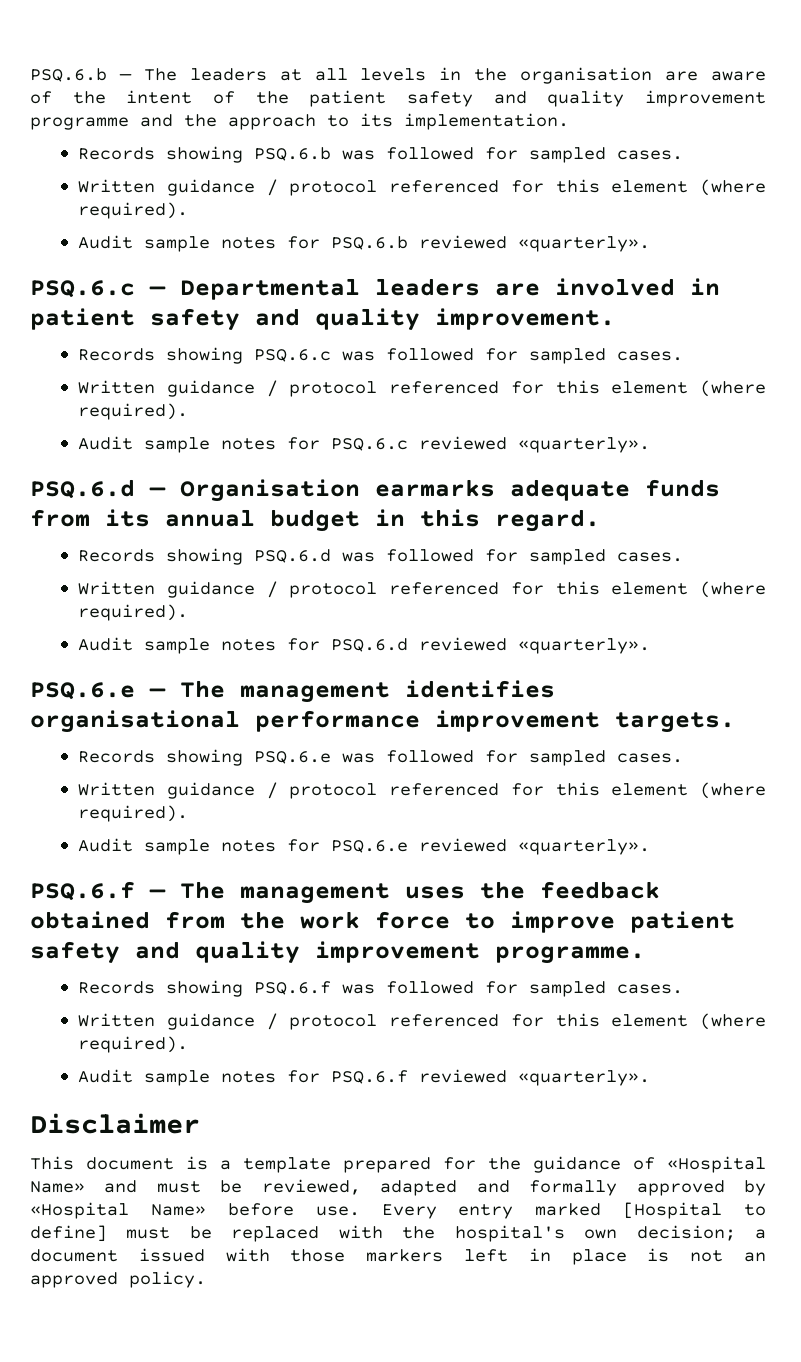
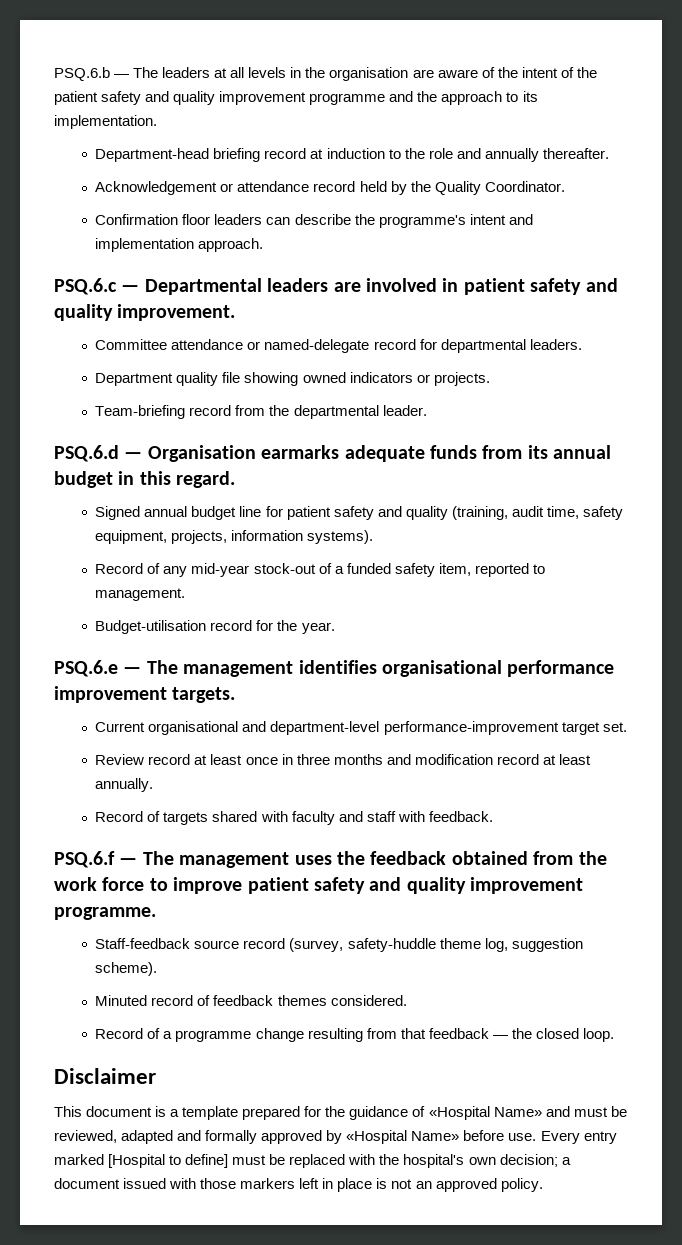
- Records showing PSQ.6.b was followed for sampled cases.
- Written guidance / protocol referenced for this element (where required).
- Audit sample notes for PSQ.6.b reviewed «quarterly».
+ Department-head briefing record at induction to the role and annually thereafter.
+ Acknowledgement or attendance record held by the Quality Coordinator.
+ Confirmation floor leaders can describe the programme's intent and implementation approach.
- Records showing PSQ.6.c was followed for sampled cases.
- Written guidance / protocol referenced for this element (where required).
- Audit sample notes for PSQ.6.c reviewed «quarterly».
+ Committee attendance or named-delegate record for departmental leaders.
+ Department quality file showing owned indicators or projects.
+ Team-briefing record from the departmental leader.
- Records showing PSQ.6.d was followed for sampled cases.
- Written guidance / protocol referenced for this element (where required).
- Audit sample notes for PSQ.6.d reviewed «quarterly».
+ Signed annual budget line for patient safety and quality (training, audit time, safety equipment, projects, information systems).
+ Record of any mid-year stock-out of a funded safety item, reported to management.
+ Budget-utilisation record for the year.
- Records showing PSQ.6.e was followed for sampled cases.
- Written guidance / protocol referenced for this element (where required).
- Audit sample notes for PSQ.6.e reviewed «quarterly».
+ Current organisational and department-level performance-improvement target set.
+ Review record at least once in three months and modification record at least annually.
+ Record of targets shared with faculty and staff with feedback.
- Records showing PSQ.6.f was followed for sampled cases.
- Written guidance / protocol referenced for this element (where required).
- Audit sample notes for PSQ.6.f reviewed «quarterly».
+ Staff-feedback source record (survey, safety-huddle theme log, suggestion scheme).
+ Minuted record of feedback themes considered.
+ Record of a programme change resulting from that feedback — the closed loop.

